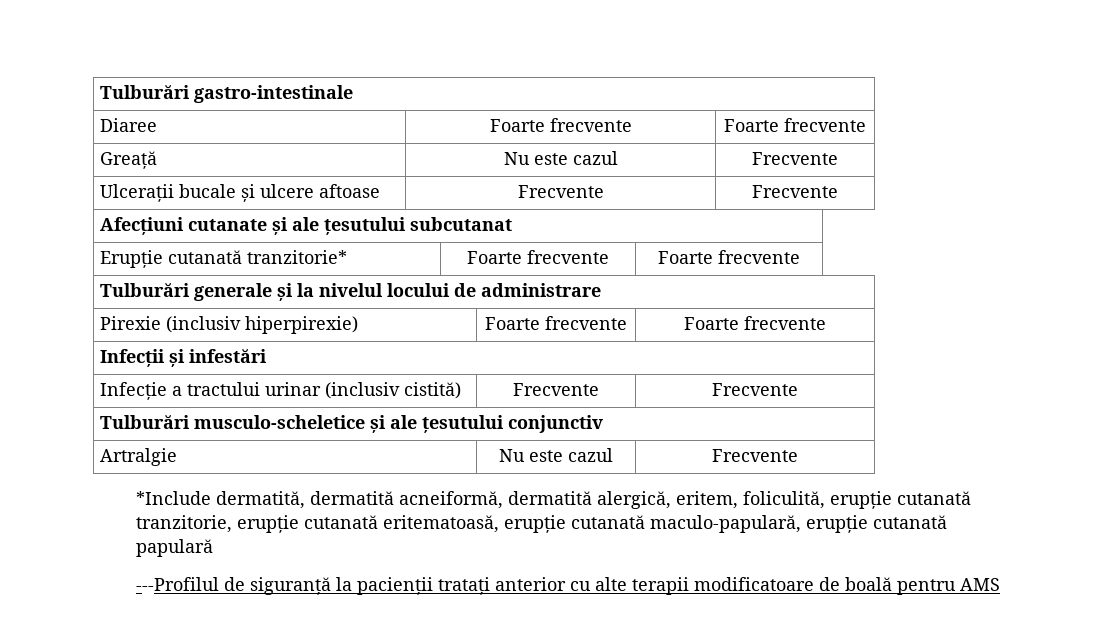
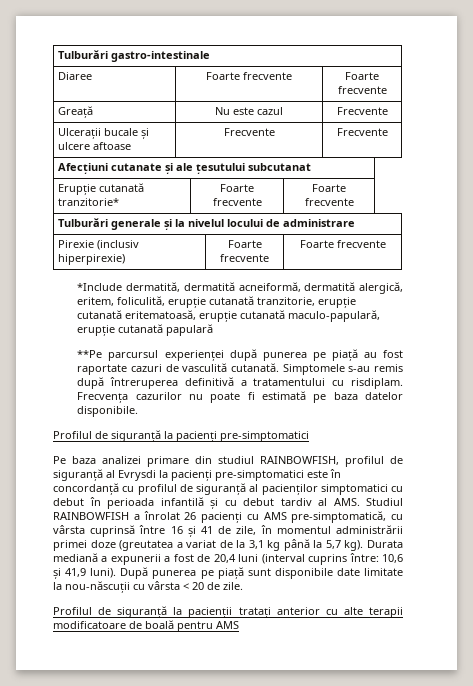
- Infecții și infestări
- Infecție a tractului urinar (inclusiv cistită) | Frecvente | Frecvente
- Tulburări musculo-scheletice și ale țesutului conjunctiv
- Artralgie | Nu este cazul | Frecvente
- ---Profilul de siguranță la pacienții tratați anterior cu alte terapii modificatoare de boală pentru AMS
+ **Pe parcursul experienței după punerea pe piață au fost raportate cazuri de vasculită cutanată. Simptomele s-au remis după întreruperea definitivă a tratamentului cu risdiplam. Frecvența cazurilor nu poate fi estimată pe baza datelor disponibile.
+ Profilul de siguranță la pacienți pre-simptomatici
+ Pe baza analizei primare din studiul RAINBOWFISH, profilul de siguranță al Evrysdi la pacienți pre-simptomatici este în concordanță cu profilul de siguranță al pacienților simptomatici cu debut în perioada infantilă și cu debut tardiv al AMS. Studiul RAINBOWFISH a înrolat 26 pacienți cu AMS pre-simptomatică, cu vârsta cuprinsă între 16 și 41 de zile, în momentul administrării primei doze (greutatea a variat de la 3,1 kg până la 5,7 kg). Durata mediană a expunerii a fost de 20,4 luni (interval cuprins între: 10,6 și 41,9 luni). După punerea pe piață sunt disponibile date limitate la nou-născuții cu vârsta < 20 de zile.
+ Profilul de siguranță la pacienții tratați anterior cu alte terapii modificatoare de boală pentru AMS

